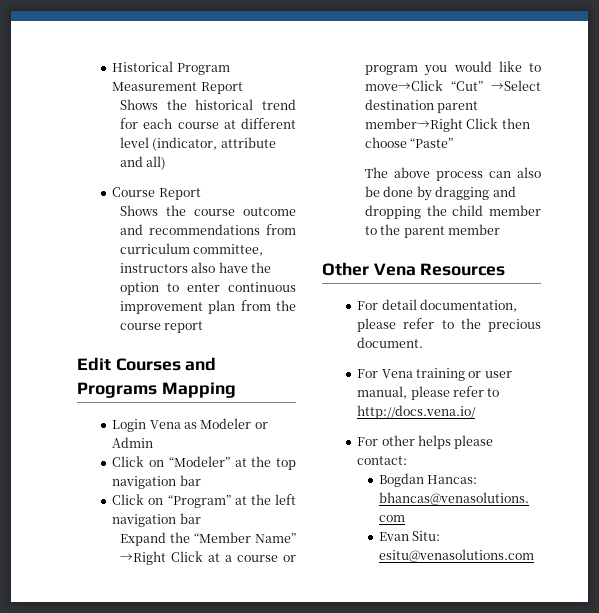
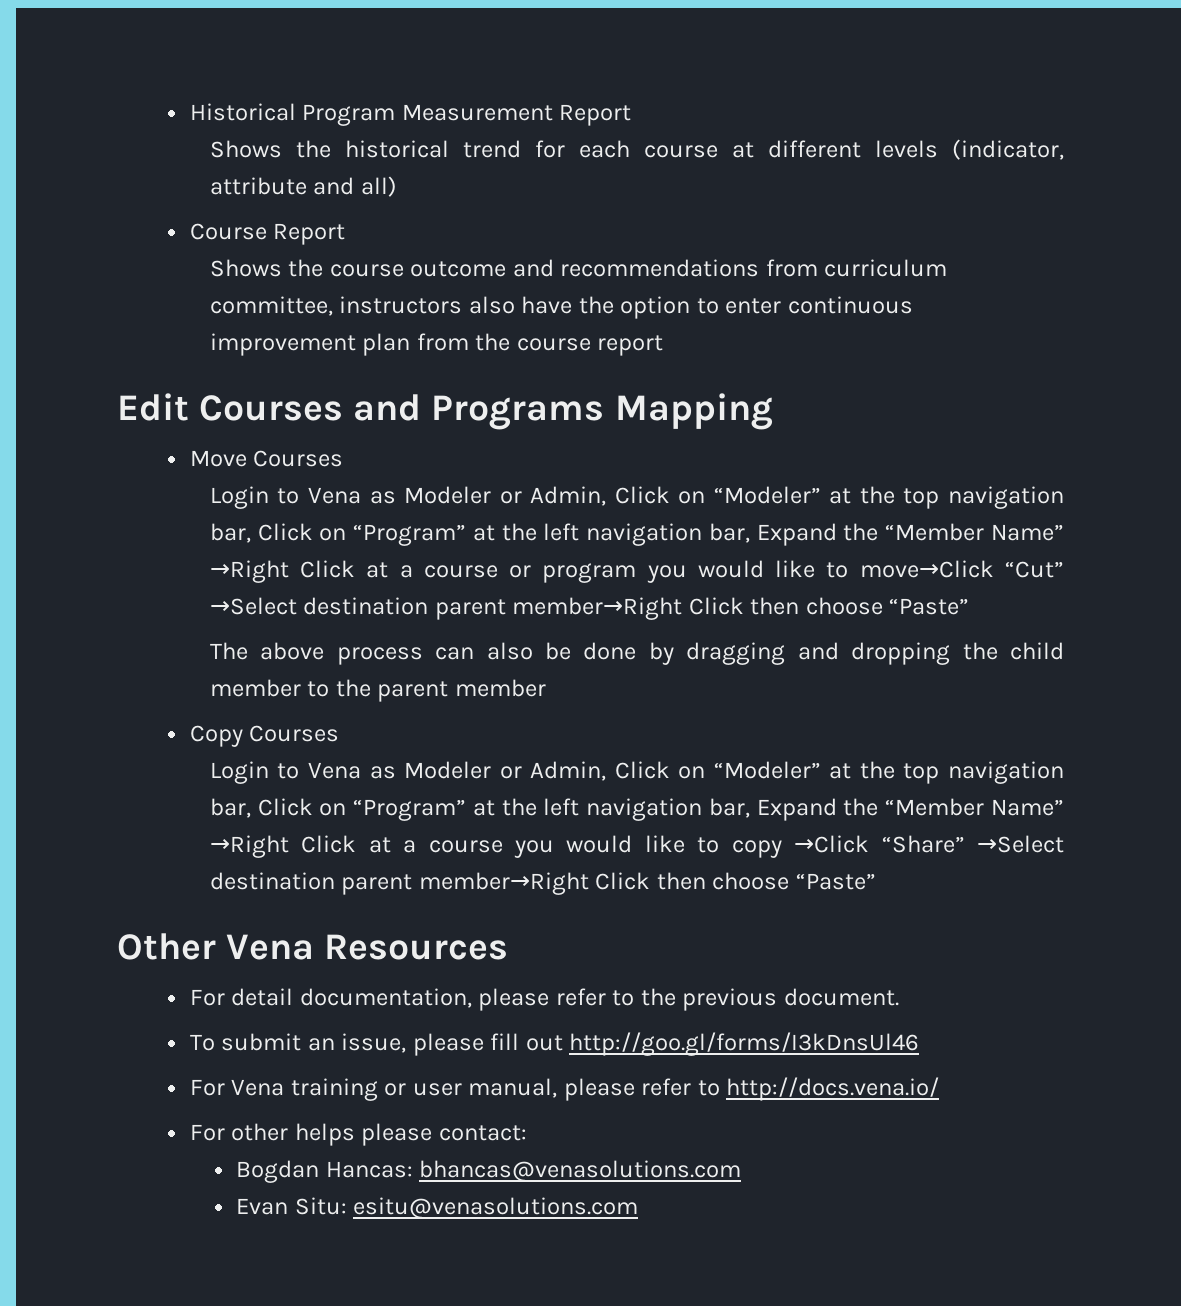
- Shows the historical trend for each course at different level (indicator, attribute and all)
+ Shows the historical trend for each course at different levels (indicator, attribute and all)
- Login Vena as Modeler or Admin
- Click on “Modeler” at the top navigation bar
- Click on “Program” at the left navigation bar
- Expand the “Member Name” →Right Click at a course or program you would like to move→Click “Cut” →Select destination parent member→Right Click then choose “Paste”
+ Move Courses
+ Login to Vena as Modeler or Admin, Click on “Modeler” at the top navigation bar, Click on “Program” at the left navigation bar, Expand the “Member Name” →Right Click at a course or program you would like to move→Click “Cut” →Select destination parent member→Right Click then choose “Paste”
+ Copy Courses
+ Login to Vena as Modeler or Admin, Click on “Modeler” at the top navigation bar, Click on “Program” at the left navigation bar, Expand the “Member Name” →Right Click at a course you would like to copy →Click “Share” →Select destination parent member→Right Click then choose “Paste”
- For detail documentation, please refer to the precious document.
+ For detail documentation, please refer to the previous document.
+ To submit an issue, please fill out http://goo.gl/forms/I3kDnsUl46

